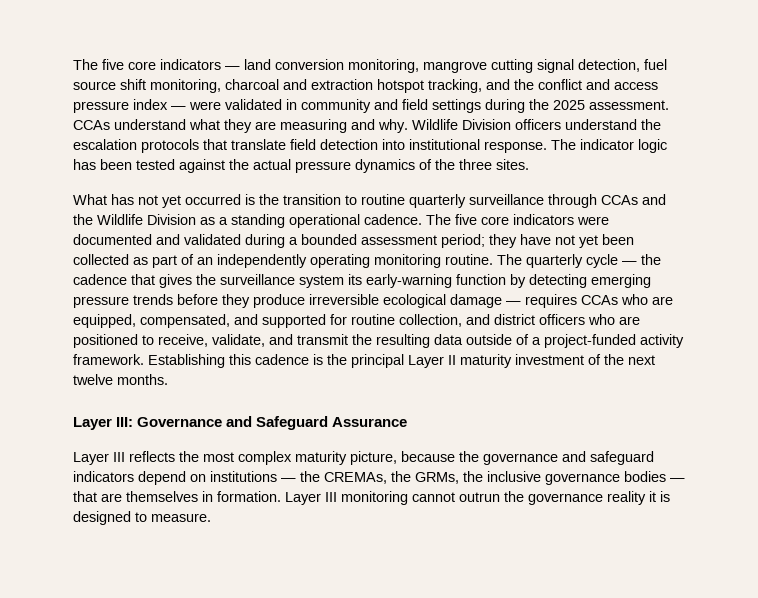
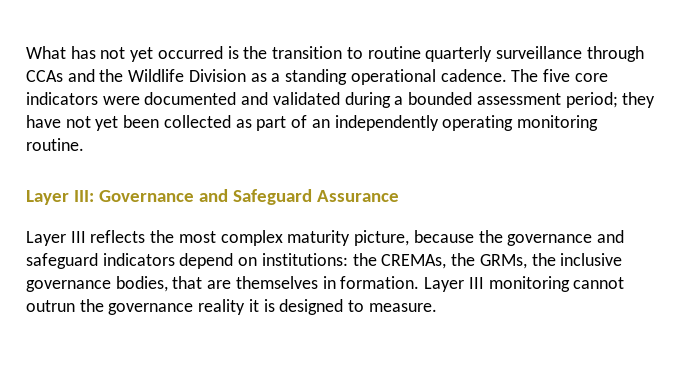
- The five core indicators — land conversion monitoring, mangrove cutting signal detection, fuel source shift monitoring, charcoal and extraction hotspot tracking, and the conflict and access pressure index — were validated in community and field settings during the 2025 assessment. CCAs understand what they are measuring and why. Wildlife Division officers understand the escalation protocols that translate field detection into institutional response. The indicator logic has been tested against the actual pressure dynamics of the three sites.
- The quarterly cycle — the cadence that gives the surveillance system its early-warning function by detecting emerging pressure trends before they produce irreversible ecological damage — requires CCAs who are equipped, compensated, and supported for routine collection, and district officers who are positioned to receive, validate, and transmit the resulting data outside of a project-funded activity framework. Establishing this cadence is the principal Layer II maturity investment of the next twelve months.
- Layer III reflects the most complex maturity picture, because the governance and safeguard indicators depend on institutions — the CREMAs, the GRMs, the inclusive governance bodies — that are themselves in formation.
+ Layer III reflects the most complex maturity picture, because the governance and safeguard indicators depend on institutions: the CREMAs, the GRMs, the inclusive governance bodies, that are themselves in formation.

